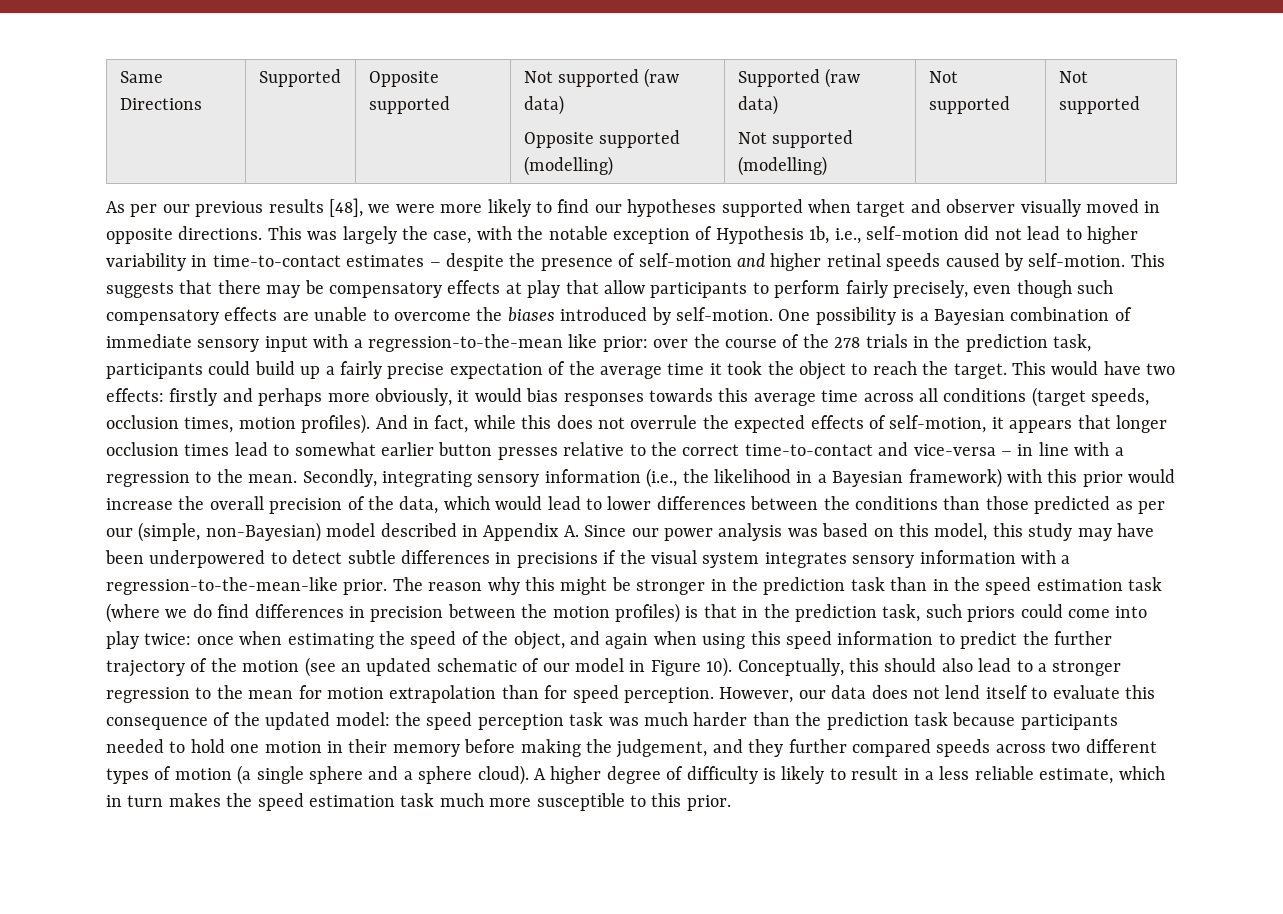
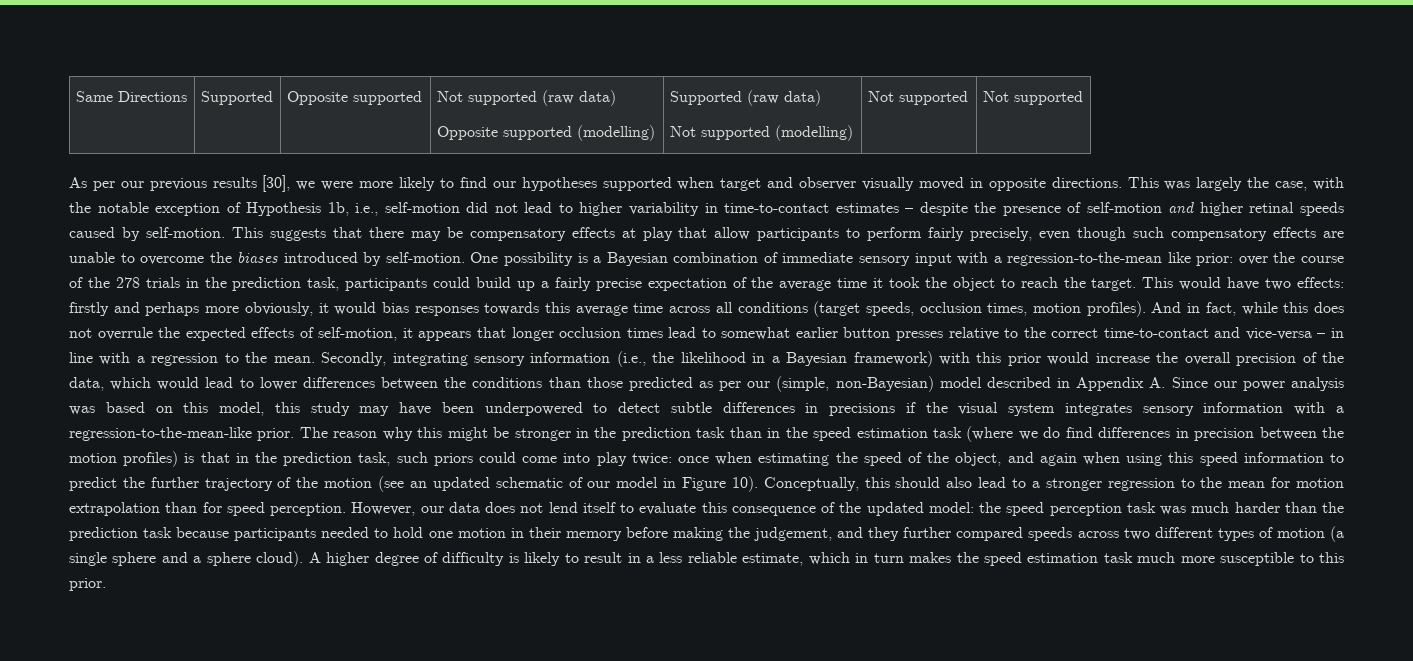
- As per our previous results [48], we were more likely to find our hypotheses supported when target and observer visually moved in opposite directions.
+ As per our previous results [30], we were more likely to find our hypotheses supported when target and observer visually moved in opposite directions.

